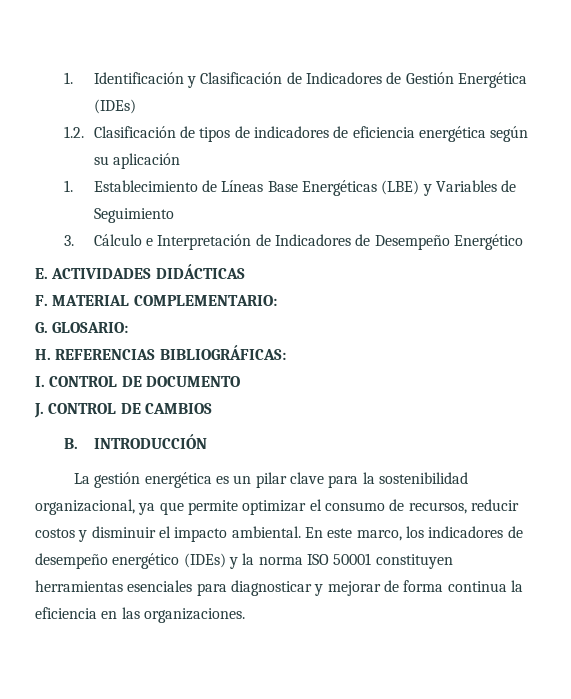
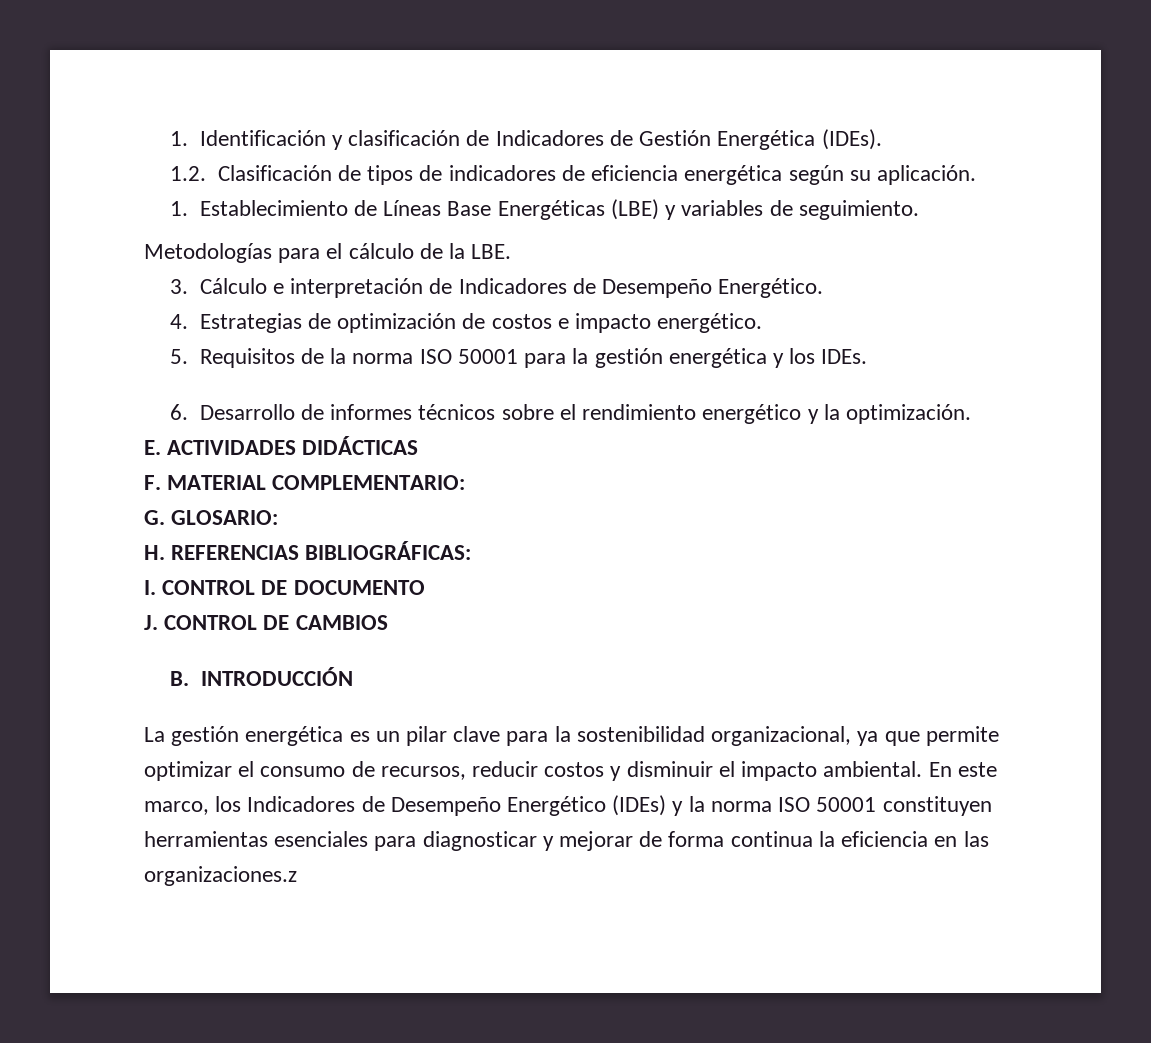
- 1. Identificación y Clasificación de Indicadores de Gestión Energética (IDEs)
+ 1. Identificación y clasificación de Indicadores de Gestión Energética (IDEs).
- 1.2. Clasificación de tipos de indicadores de eficiencia energética según su aplicación
+ 1.2. Clasificación de tipos de indicadores de eficiencia energética según su aplicación.
- 1. Establecimiento de Líneas Base Energéticas (LBE) y Variables de Seguimiento
+ 1. Establecimiento de Líneas Base Energéticas (LBE) y variables de seguimiento.
+ Metodologías para el cálculo de la LBE.
- 3. Cálculo e Interpretación de Indicadores de Desempeño Energético
+ 3. Cálculo e interpretación de Indicadores de Desempeño Energético.
+ 4. Estrategias de optimización de costos e impacto energético.
+ 5. Requisitos de la norma ISO 50001 para la gestión energética y los IDEs.
+ 6. Desarrollo de informes técnicos sobre el rendimiento energético y la optimización.
- En este marco, los indicadores de desempeño energético (IDEs) y la norma ISO 50001 constituyen herramientas esenciales para diagnosticar y mejorar de forma continua la eficiencia en las organizaciones.
+ En este marco, los Indicadores de Desempeño Energético (IDEs) y la norma ISO 50001 constituyen herramientas esenciales para diagnosticar y mejorar de forma continua la eficiencia en las organizaciones.z

